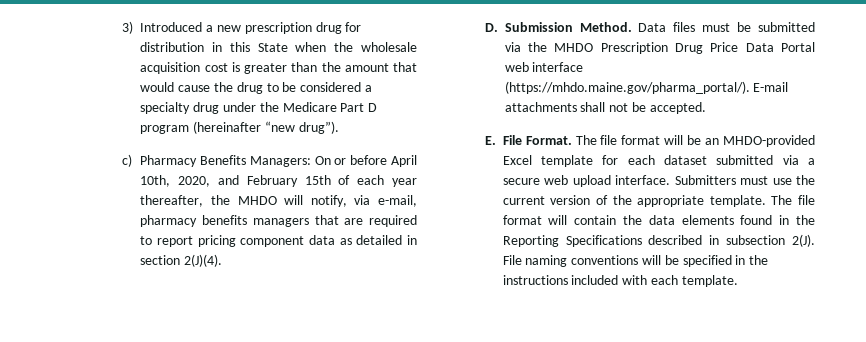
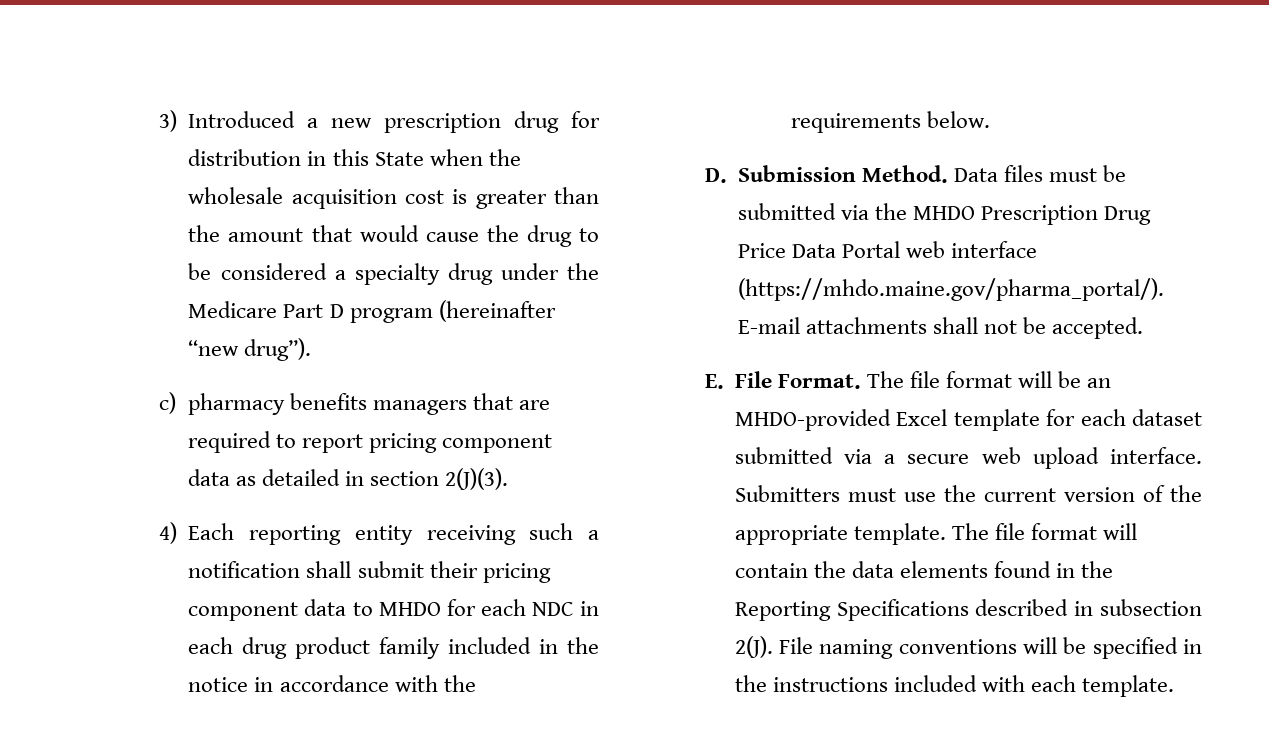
- c) Pharmacy Benefits Managers: On or before April 10th, 2020, and February 15th of each year thereafter, the MHDO will notify, via e-mail, pharmacy benefits managers that are required to report pricing component data as detailed in section 2(J)(4).
+ c) pharmacy benefits managers that are required to report pricing component data as detailed in section 2(J)(3).
+ 4) Each reporting entity receiving such a notification shall submit their pricing component data to MHDO for each NDC in each drug product family included in the notice in accordance with the requirements below.

